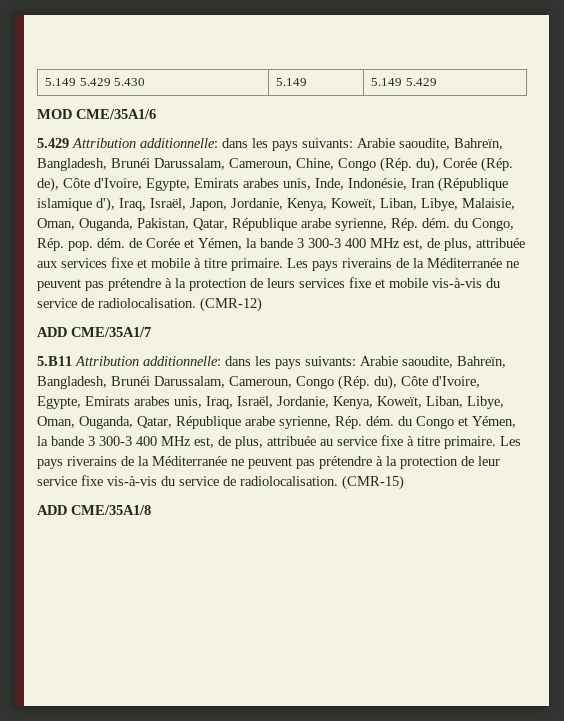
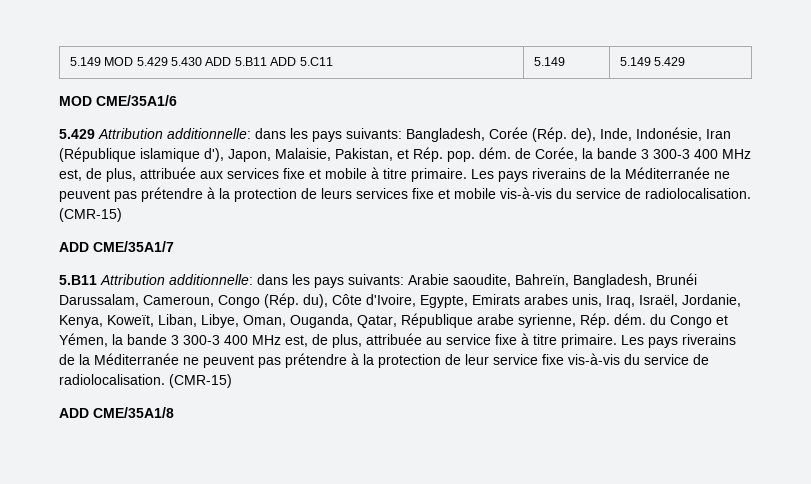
- 5.149 5.429 5.430 | 5.149 | 5.149 5.429
+ 5.149 MOD 5.429 5.430 ADD 5.B11 ADD 5.C11 | 5.149 | 5.149 5.429
- 5.429 Attribution additionnelle: dans les pays suivants: Arabie saoudite, Bahreïn, Bangladesh, Brunéi Darussalam, Cameroun, Chine, Congo (Rép. du), Corée (Rép. de), Côte d'Ivoire, Egypte, Emirats arabes unis, Inde, Indonésie, Iran (République islamique d'), Iraq, Israël, Japon, Jordanie, Kenya, Koweït, Liban, Libye, Malaisie, Oman, Ouganda, Pakistan, Qatar, République arabe syrienne, Rép. dém. du Congo, Rép. pop. dém. de Corée et Yémen, la bande 3 300-3 400 MHz est, de plus, attribuée aux services fixe et mobile à titre primaire.
+ 5.429 Attribution additionnelle: dans les pays suivants: Bangladesh, Corée (Rép. de), Inde, Indonésie, Iran (République islamique d'), Japon, Malaisie, Pakistan, et Rép. pop. dém. de Corée, la bande 3 300-3 400 MHz est, de plus, attribuée aux services fixe et mobile à titre primaire.
- Les pays riverains de la Méditerranée ne peuvent pas prétendre à la protection de leurs services fixe et mobile vis-à-vis du service de radiolocalisation. (CMR-12)
+ Les pays riverains de la Méditerranée ne peuvent pas prétendre à la protection de leurs services fixe et mobile vis-à-vis du service de radiolocalisation. (CMR-15)

